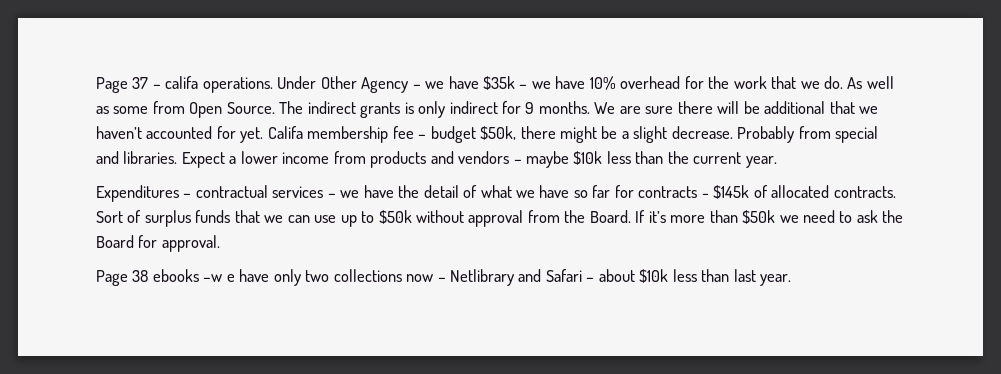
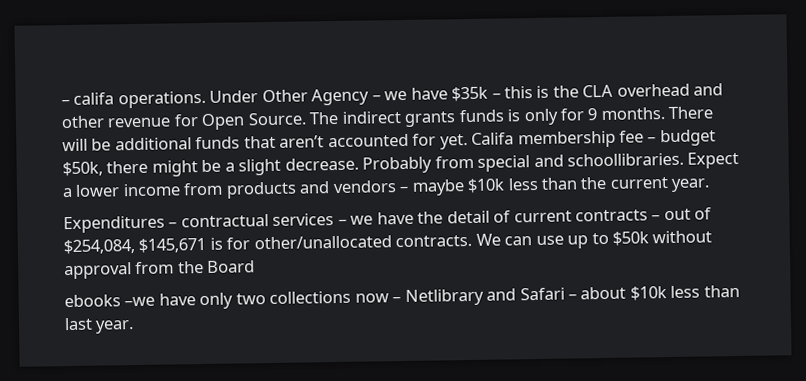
- Page 37 – califa operations.
+ – califa operations.
- Under Other Agency – we have $35k – we have 10% overhead for the work that we do. As well as some from Open Source.
+ Under Other Agency – we have $35k – this is the CLA overhead and other revenue for Open Source.
- The indirect grants is only indirect for 9 months.
+ The indirect grants funds is only for 9 months.
- We are sure there will be additional that we haven’t accounted for yet.
+ There will be additional funds that aren’t accounted for yet.
- Probably from special and libraries.
+ Probably from special and schoollibraries.
- Expenditures – contractual services – we have the detail of what we have so far for contracts - $145k of allocated contracts. Sort of surplus funds that we can use up to $50k without approval from the Board. If it’s more than $50k we need to ask the Board for approval.
- Page 38 ebooks –w e have only two collections now – Netlibrary and Safari – about $10k less than last year.
+ Expenditures – contractual services – we have the detail of current contracts – out of $254,084, $145,671 is for other/unallocated contracts. We can use up to $50k without approval from the Board
+ ebooks –we have only two collections now – Netlibrary and Safari – about $10k less than last year.

